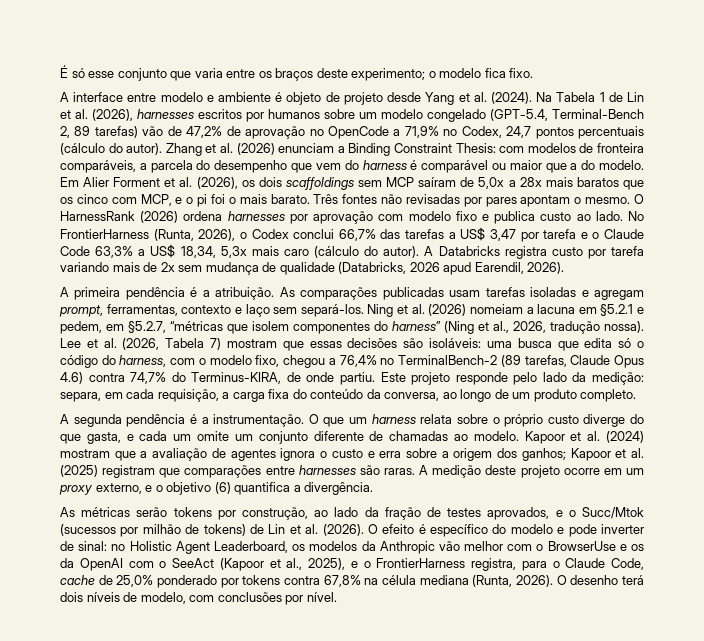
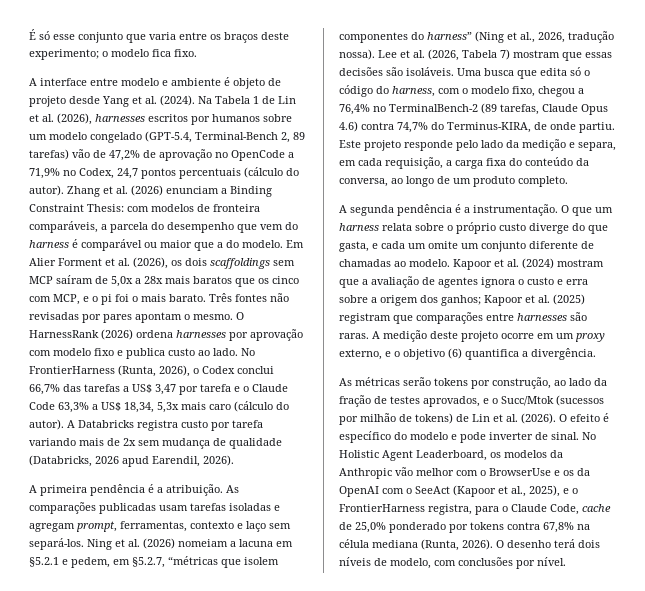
- Lee et al. (2026, Tabela 7) mostram que essas decisões são isoláveis: uma busca que edita só o código do harness, com o modelo fixo, chegou a 76,4% no TerminalBench-2 (89 tarefas, Claude Opus 4.6) contra 74,7% do Terminus-KIRA, de onde partiu.
+ Lee et al. (2026, Tabela 7) mostram que essas decisões são isoláveis. Uma busca que edita só o código do harness, com o modelo fixo, chegou a 76,4% no TerminalBench-2 (89 tarefas, Claude Opus 4.6) contra 74,7% do Terminus-KIRA, de onde partiu.
- Este projeto responde pelo lado da medição: separa, em cada requisição, a carga fixa do conteúdo da conversa, ao longo de um produto completo.
+ Este projeto responde pelo lado da medição e separa, em cada requisição, a carga fixa do conteúdo da conversa, ao longo de um produto completo.
- O efeito é específico do modelo e pode inverter de sinal: no Holistic Agent Leaderboard, os modelos da Anthropic vão melhor com o BrowserUse e os da OpenAI com o SeeAct (Kapoor et al., 2025), e o FrontierHarness registra, para o Claude Code, cache de 25,0% ponderado por tokens contra 67,8% na célula mediana (Runta, 2026).
+ O efeito é específico do modelo e pode inverter de sinal. No Holistic Agent Leaderboard, os modelos da Anthropic vão melhor com o BrowserUse e os da OpenAI com o SeeAct (Kapoor et al., 2025), e o FrontierHarness registra, para o Claude Code, cache de 25,0% ponderado por tokens contra 67,8% na célula mediana (Runta, 2026).

